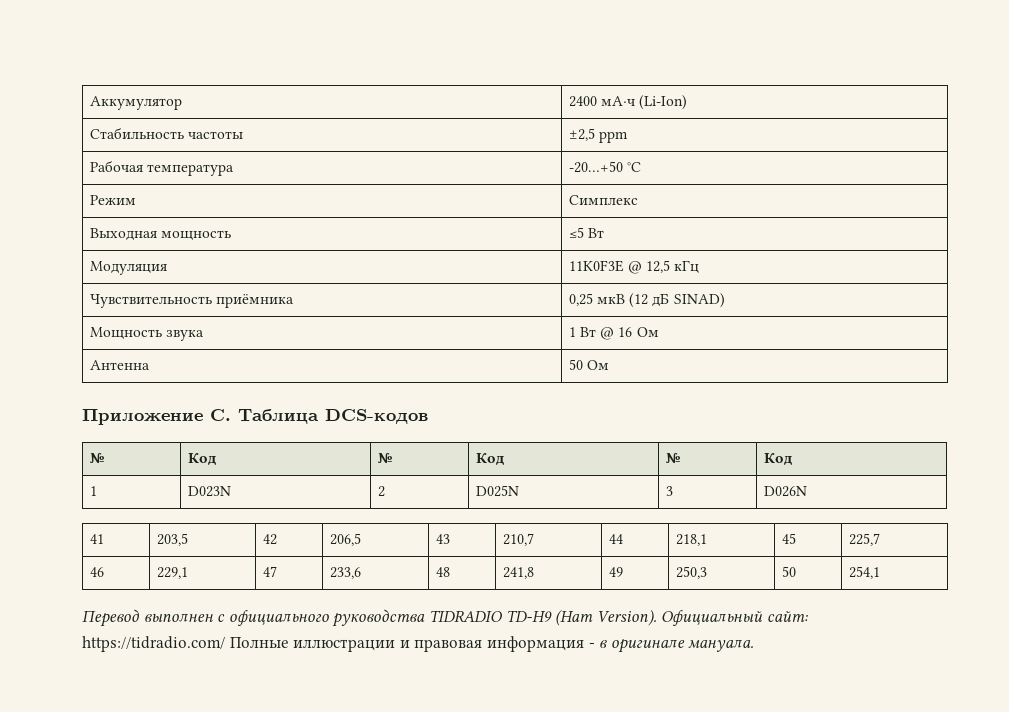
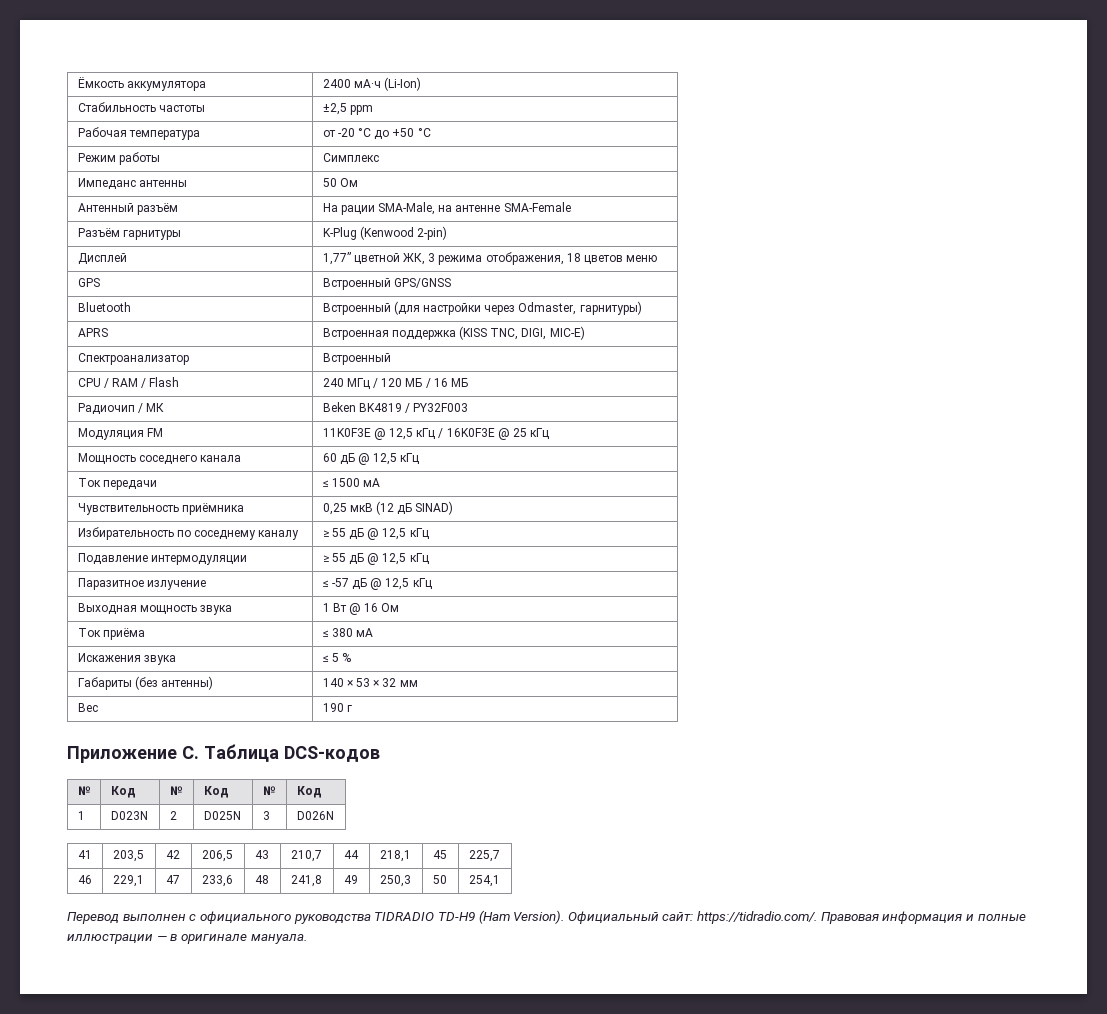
- Аккумулятор | 2400 мА·ч (Li-Ion)
+ Ёмкость аккумулятора | 2400 мА·ч (Li-Ion)
- Рабочая температура | -20…+50 °C
+ Рабочая температура | от -20 °C до +50 °C
- Режим | Симплекс
+ Режим работы | Симплекс
- Выходная мощность | ≤5 Вт
+ Импеданс антенны | 50 Ом
+ Антенный разъём | На рации SMA-Male, на антенне SMA-Female
+ Разъём гарнитуры | K-Plug (Kenwood 2-pin)
+ Дисплей | 1,77” цветной ЖК, 3 режима отображения, 18 цветов меню
+ GPS | Встроенный GPS/GNSS
+ Bluetooth | Встроенный (для настройки через Odmaster, гарнитуры)
+ APRS | Встроенная поддержка (KISS TNC, DIGI, MIC-E)
+ Спектроанализатор | Встроенный
+ CPU / RAM / Flash | 240 МГц / 120 МБ / 16 МБ
+ Радиочип / МК | Beken BK4819 / PY32F003
- Модуляция | 11K0F3E @ 12,5 кГц
+ Модуляция FM | 11K0F3E @ 12,5 кГц / 16K0F3E @ 25 кГц
+ Мощность соседнего канала | 60 дБ @ 12,5 кГц
+ Ток передачи | ≤ 1500 мА
- Мощность звука | 1 Вт @ 16 Ом
+ Избирательность по соседнему каналу | ≥ 55 дБ @ 12,5 кГц
+ Подавление интермодуляции | ≥ 55 дБ @ 12,5 кГц
+ Паразитное излучение | ≤ -57 дБ @ 12,5 кГц
+ Выходная мощность звука | 1 Вт @ 16 Ом
- Антенна | 50 Ом
+ Ток приёма | ≤ 380 мА
+ Искажения звука | ≤ 5 %
+ Габариты (без антенны) | 140 × 53 × 32 мм
+ Вес | 190 г
- Официальный сайт: https://tidradio.com/ Полные иллюстрации и правовая информация - в оригинале мануала.
+ Официальный сайт: https://tidradio.com/. Правовая информация и полные иллюстрации — в оригинале мануала.

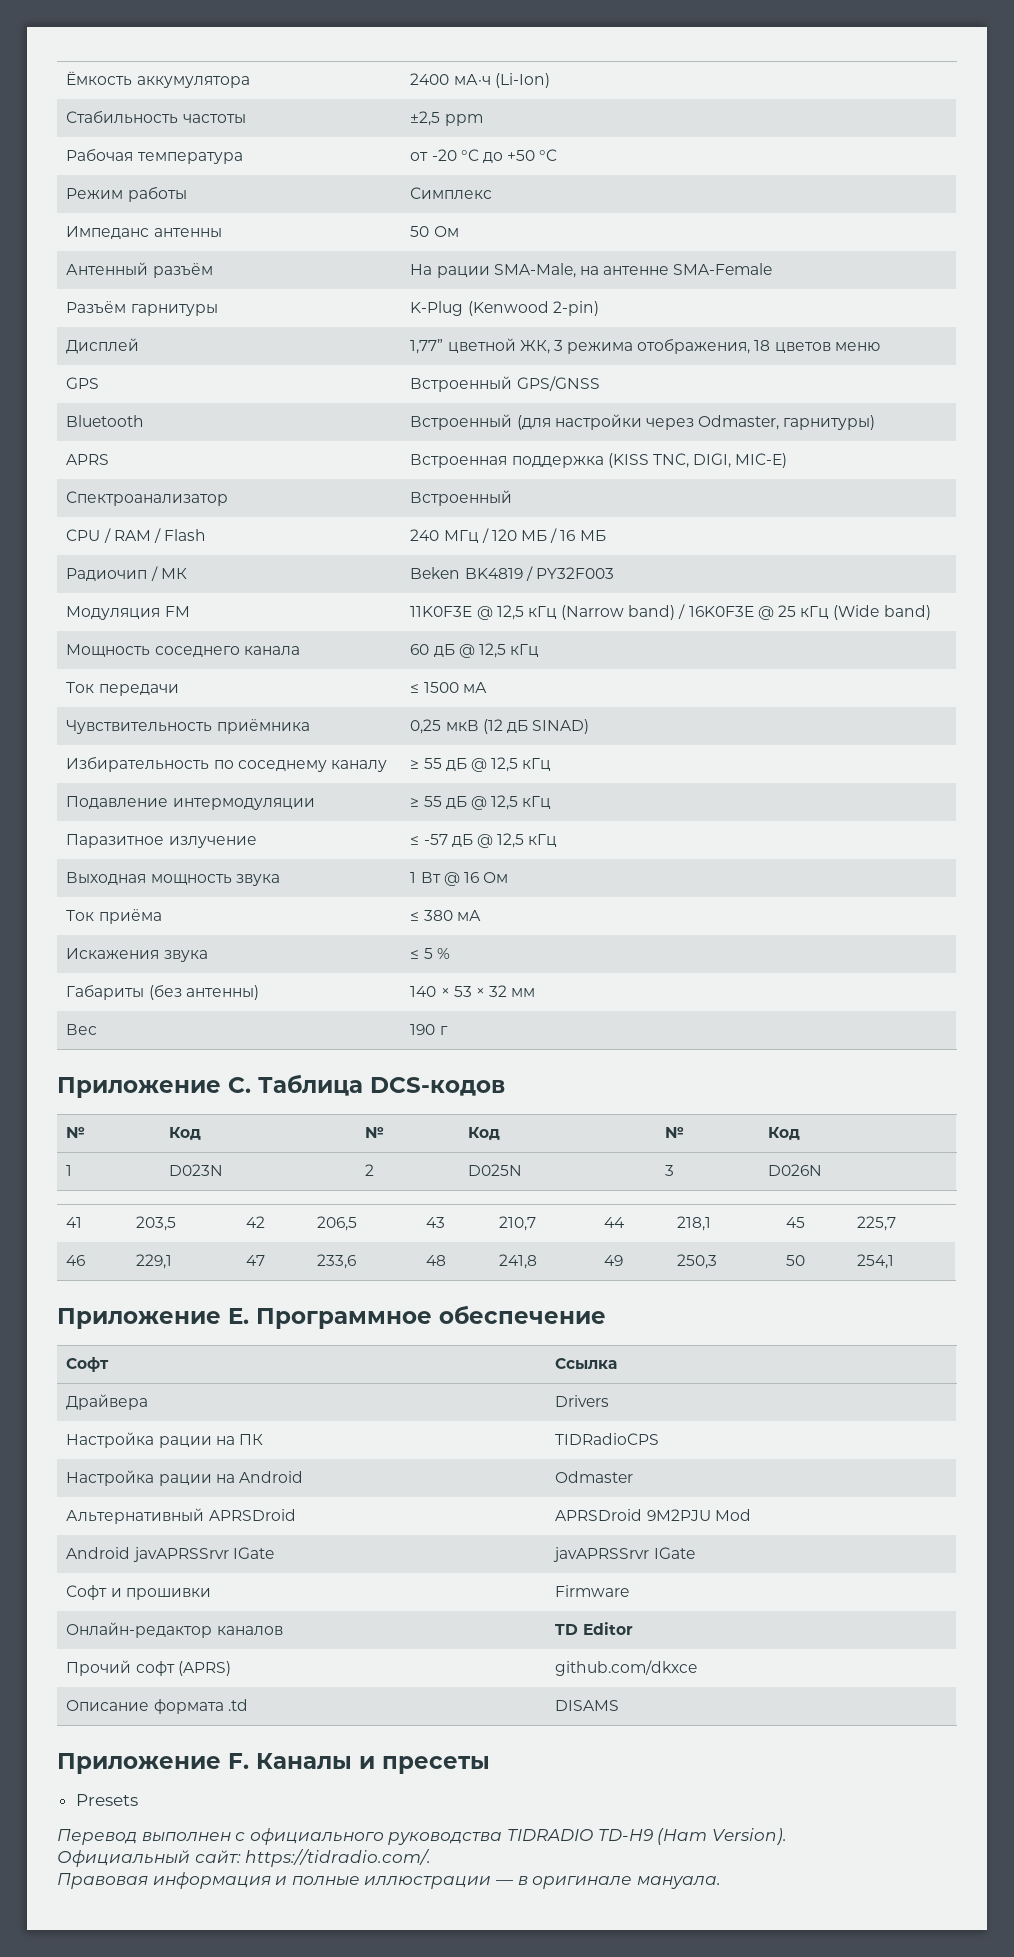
- Модуляция FM | 11K0F3E @ 12,5 кГц / 16K0F3E @ 25 кГц
+ Модуляция FM | 11K0F3E @ 12,5 кГц (Narrow band) / 16K0F3E @ 25 кГц (Wide band)
+ Приложение E. Программное обеспечение
+ Софт | Ссылка
+ Драйвера | Drivers
+ Настройка рации на ПК | TIDRadioCPS
+ Настройка рации на Android | Odmaster
+ Альтернативный APRSDroid | APRSDroid 9M2PJU Mod
+ Android javAPRSSrvr IGate | javAPRSSrvr IGate
+ Софт и прошивки | Firmware
+ Онлайн-редактор каналов | TD Editor
+ Прочий софт (APRS) | github.com/dkxce
+ Описание формата .td | DISAMS
+ Приложение F. Каналы и пресеты
+ Presets
- Перевод выполнен с официального руководства TIDRADIO TD-H9 (Ham Version). Официальный сайт: https://tidradio.com/. Правовая информация и полные иллюстрации — в оригинале мануала.
+ Перевод выполнен с официального руководства TIDRADIO TD-H9 (Ham Version).
+ Официальный сайт: https://tidradio.com/.
+ Правовая информация и полные иллюстрации — в оригинале мануала.

